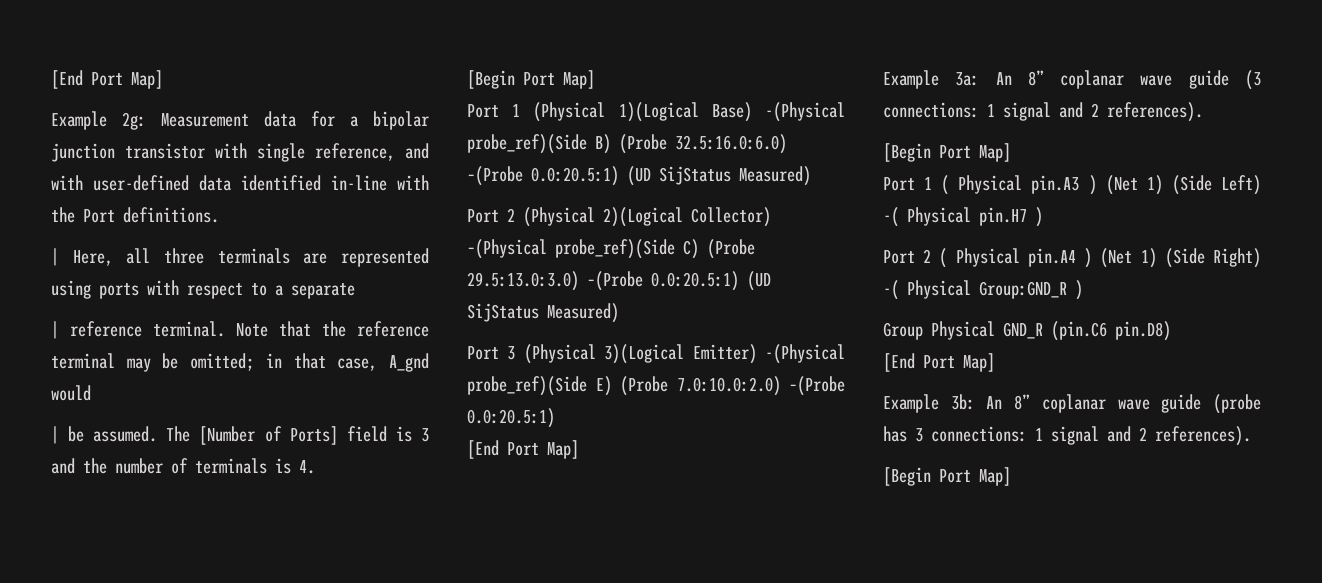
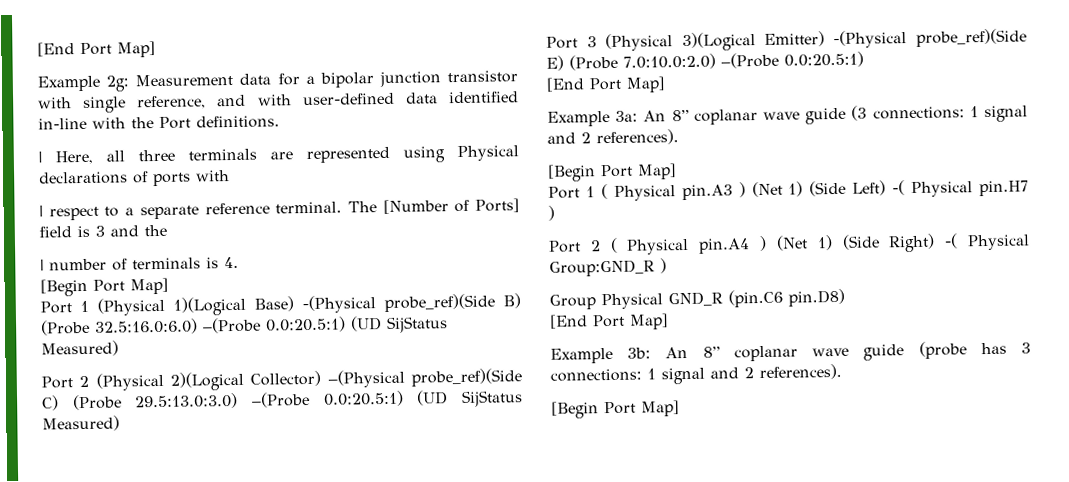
- | Here, all three terminals are represented using ports with respect to a separate
- | reference terminal.
+ | Here, all three terminals are represented using Physical declarations of ports with
+ | respect to a separate reference terminal.
- Note that the reference terminal may be omitted; in that case, A_gnd would
- | be assumed.
- The [Number of Ports] field is 3 and the number of terminals is 4.
+ The [Number of Ports] field is 3 and the
+ | number of terminals is 4.

